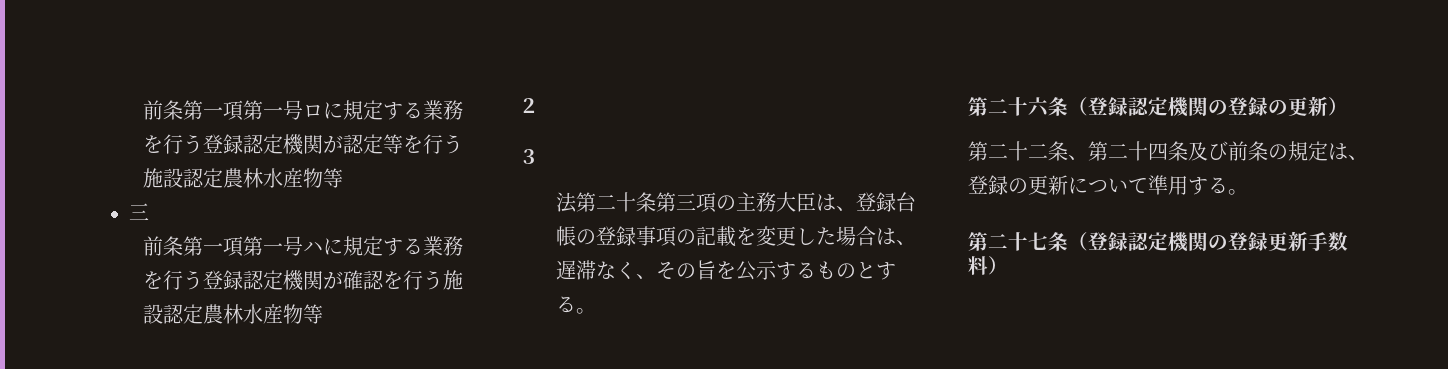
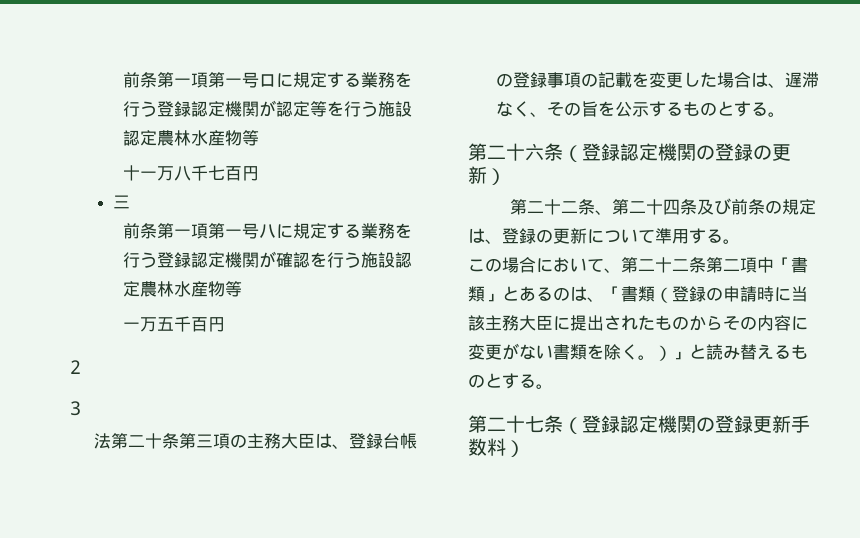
+ 十一万八千七百円
+ 一万五千百円
+ この場合において、第二十二条第二項中「書類」とあるのは、「書類（登録の申請時に当該主務大臣に提出されたものからその内容に変更がない書類を除く。）」と読み替えるものとする。

